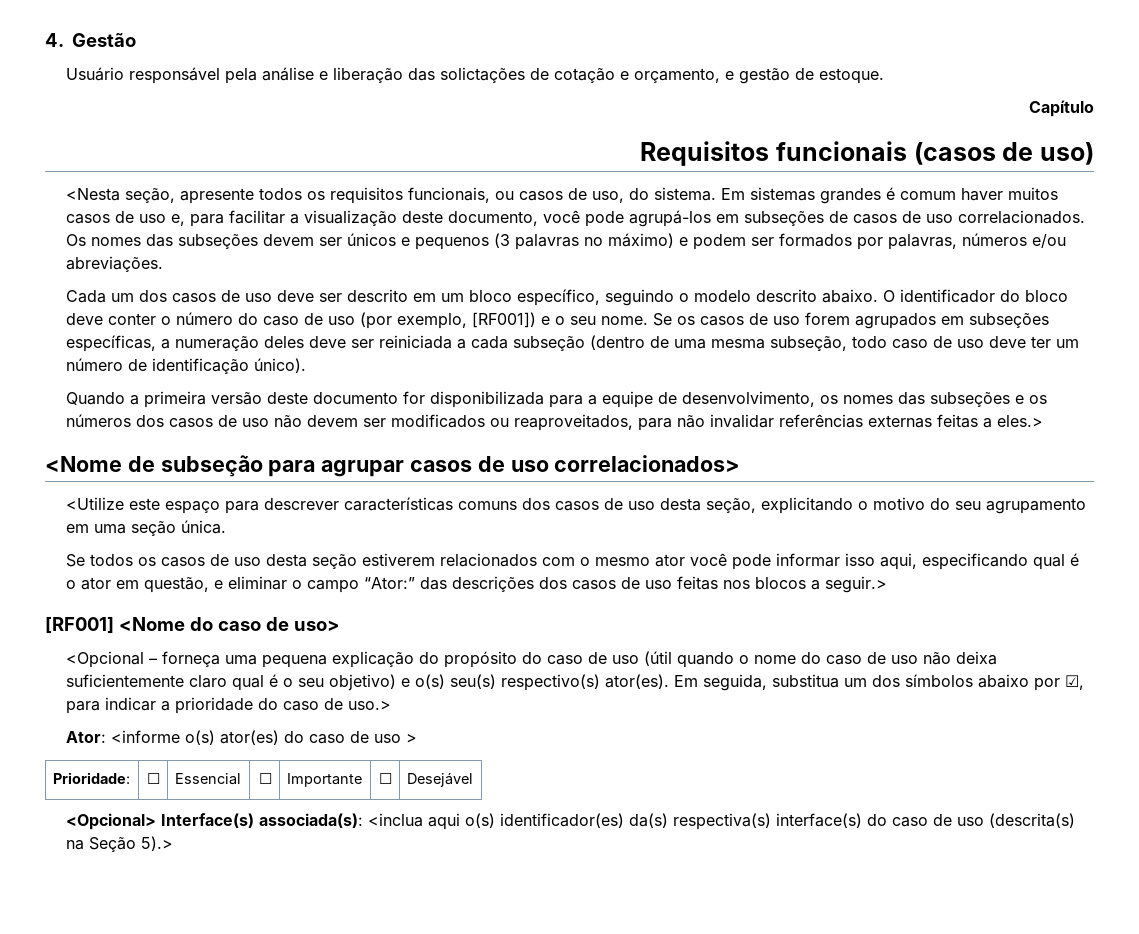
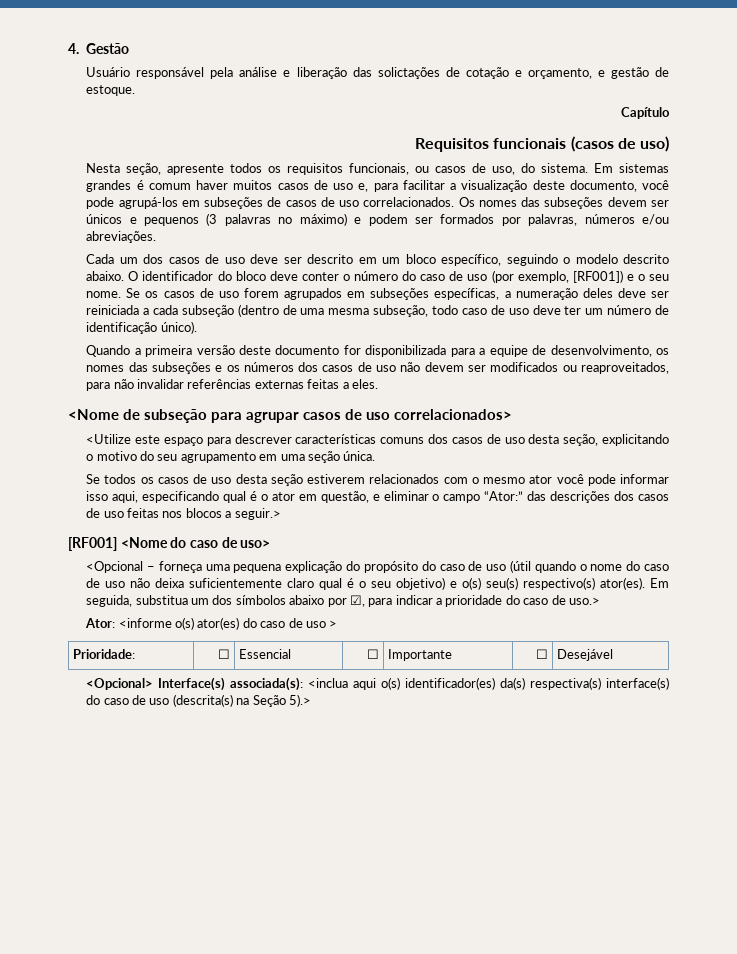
- <Nesta seção, apresente todos os requisitos funcionais, ou casos de uso, do sistema.
+ Nesta seção, apresente todos os requisitos funcionais, ou casos de uso, do sistema.
- Quando a primeira versão deste documento for disponibilizada para a equipe de desenvolvimento, os nomes das subseções e os números dos casos de uso não devem ser modificados ou reaproveitados, para não invalidar referências externas feitas a eles.>
+ Quando a primeira versão deste documento for disponibilizada para a equipe de desenvolvimento, os nomes das subseções e os números dos casos de uso não devem ser modificados ou reaproveitados, para não invalidar referências externas feitas a eles.

